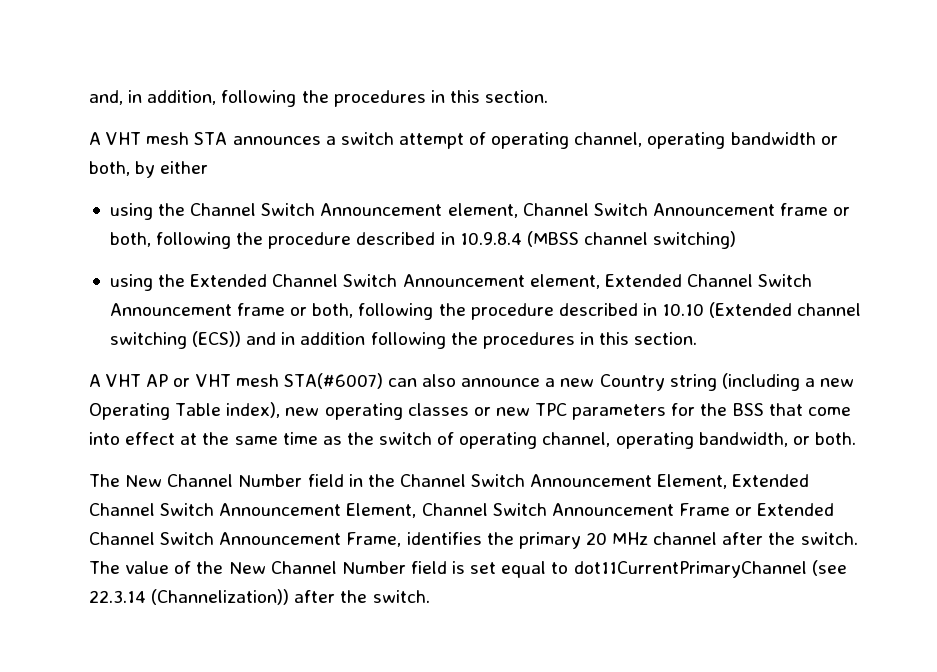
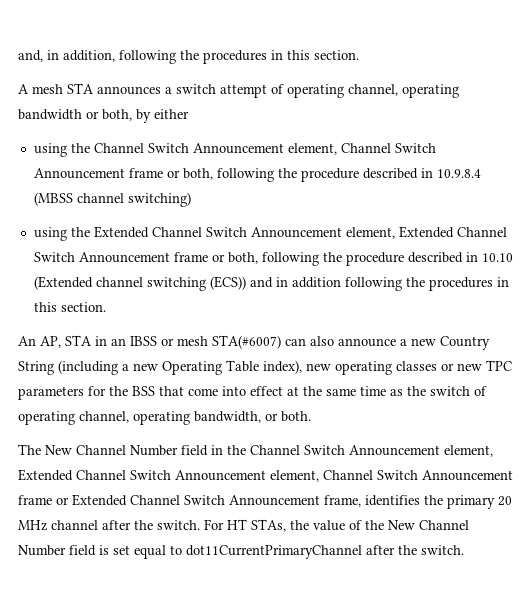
- A VHT mesh STA announces a switch attempt of operating channel, operating bandwidth or both, by either
+ A mesh STA announces a switch attempt of operating channel, operating bandwidth or both, by either
- A VHT AP or VHT mesh STA(#6007) can also announce a new Country string (including a new Operating Table index), new operating classes or new TPC parameters for the BSS that come into effect at the same time as the switch of operating channel, operating bandwidth, or both.
+ An AP, STA in an IBSS or mesh STA(#6007) can also announce a new Country String (including a new Operating Table index), new operating classes or new TPC parameters for the BSS that come into effect at the same time as the switch of operating channel, operating bandwidth, or both.
- The New Channel Number field in the Channel Switch Announcement Element, Extended Channel Switch Announcement Element, Channel Switch Announcement Frame or Extended Channel Switch Announcement Frame, identifies the primary 20 MHz channel after the switch.
+ The New Channel Number field in the Channel Switch Announcement element, Extended Channel Switch Announcement element, Channel Switch Announcement frame or Extended Channel Switch Announcement frame, identifies the primary 20 MHz channel after the switch.
- The value of the New Channel Number field is set equal to dot11CurrentPrimaryChannel (see 22.3.14 (Channelization)) after the switch.
+ For HT STAs, the value of the New Channel Number field is set equal to dot11CurrentPrimaryChannel after the switch.

